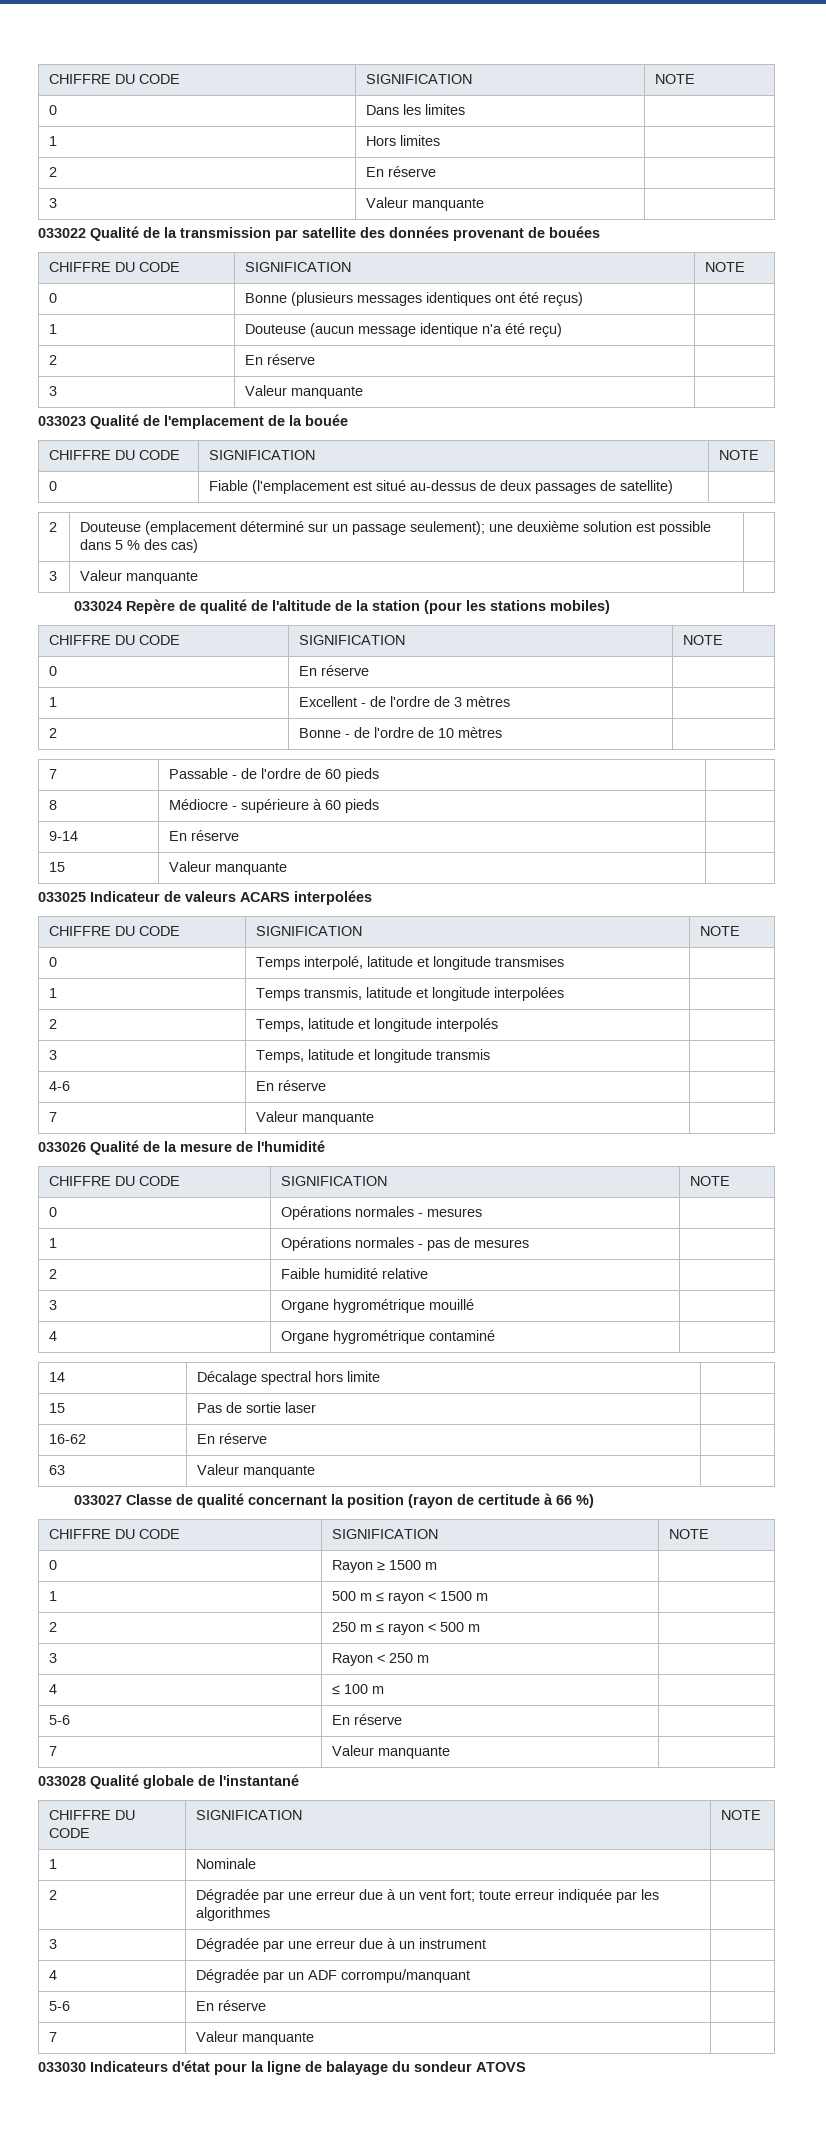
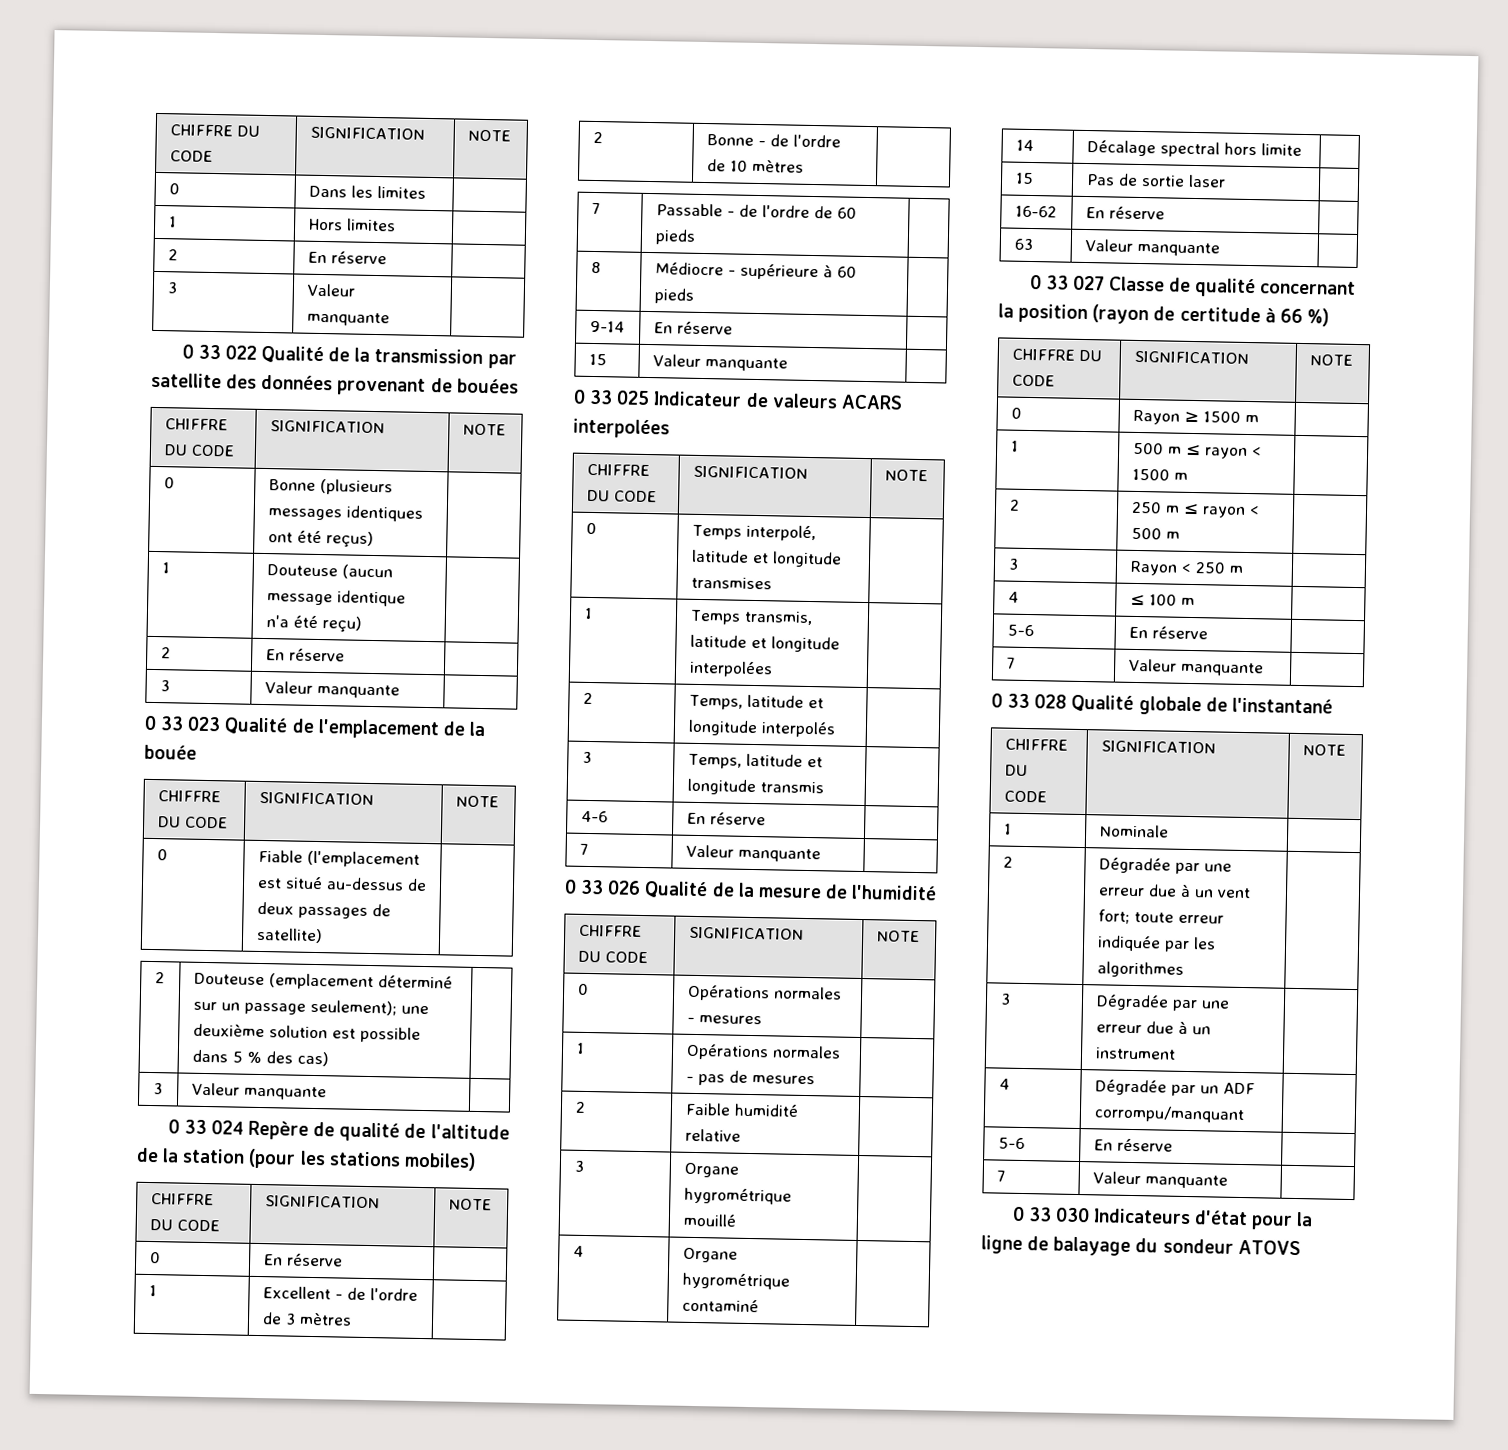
- 033022 Qualité de la transmission par satellite des données provenant de bouées
+ 0 33 022 Qualité de la transmission par satellite des données provenant de bouées
- 033023 Qualité de l'emplacement de la bouée
+ 0 33 023 Qualité de l'emplacement de la bouée
- 033024 Repère de qualité de l'altitude de la station (pour les stations mobiles)
+ 0 33 024 Repère de qualité de l'altitude de la station (pour les stations mobiles)
- 033025 Indicateur de valeurs ACARS interpolées
+ 0 33 025 Indicateur de valeurs ACARS interpolées
- 033026 Qualité de la mesure de l'humidité
+ 0 33 026 Qualité de la mesure de l'humidité
- 033027 Classe de qualité concernant la position (rayon de certitude à 66 %)
+ 0 33 027 Classe de qualité concernant la position (rayon de certitude à 66 %)
- 033028 Qualité globale de l'instantané
+ 0 33 028 Qualité globale de l'instantané
- 033030 Indicateurs d'état pour la ligne de balayage du sondeur ATOVS
+ 0 33 030 Indicateurs d'état pour la ligne de balayage du sondeur ATOVS

